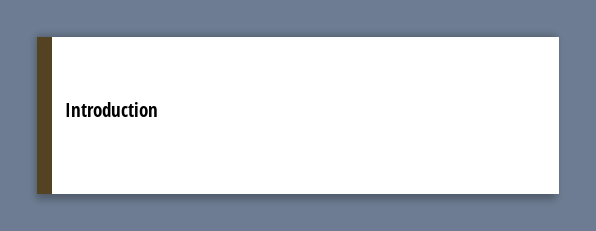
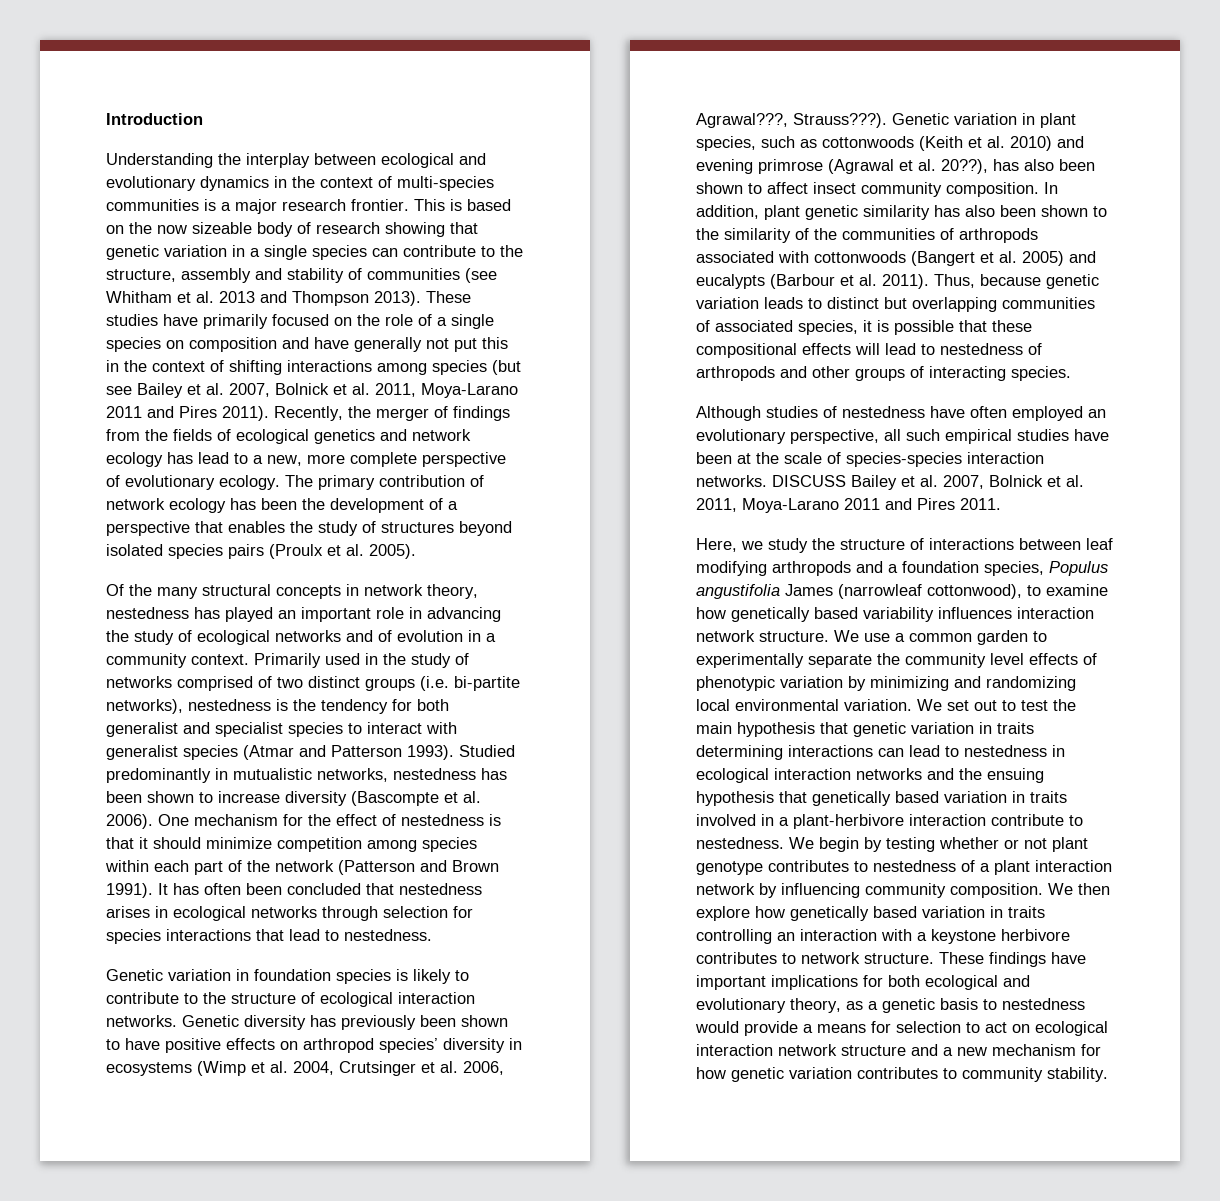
+ Understanding the interplay between ecological and evolutionary dynamics in the context of multi-species communities is a major research frontier. This is based on the now sizeable body of research showing that genetic variation in a single species can contribute to the structure, assembly and stability of communities (see Whitham et al. 2013 and Thompson 2013). These studies have primarily focused on the role of a single species on composition and have generally not put this in the context of shifting interactions among species (but see Bailey et al. 2007, Bolnick et al. 2011, Moya-Larano 2011 and Pires 2011). Recently, the merger of findings from the fields of ecological genetics and network ecology has lead to a new, more complete perspective of evolutionary ecology. The primary contribution of network ecology has been the development of a perspective that enables the study of structures beyond isolated species pairs (Proulx et al. 2005).
+ Of the many structural concepts in network theory, nestedness has played an important role in advancing the study of ecological networks and of evolution in a community context. Primarily used in the study of networks comprised of two distinct groups (i.e. bi-partite networks), nestedness is the tendency for both generalist and specialist species to interact with generalist species (Atmar and Patterson 1993). Studied predominantly in mutualistic networks, nestedness has been shown to increase diversity (Bascompte et al. 2006). One mechanism for the effect of nestedness is that it should minimize competition among species within each part of the network (Patterson and Brown 1991). It has often been concluded that nestedness arises in ecological networks through selection for species interactions that lead to nestedness.
+ Genetic variation in foundation species is likely to contribute to the structure of ecological interaction networks. Genetic diversity has previously been shown to have positive effects on arthropod species’ diversity in ecosystems (Wimp et al. 2004, Crutsinger et al. 2006, Agrawal???, Strauss???). Genetic variation in plant species, such as cottonwoods (Keith et al. 2010) and evening primrose (Agrawal et al. 20??), has also been shown to affect insect community composition. In addition, plant genetic similarity has also been shown to the similarity of the communities of arthropods associated with cottonwoods (Bangert et al. 2005) and eucalypts (Barbour et al. 2011). Thus, because genetic variation leads to distinct but overlapping communities of associated species, it is possible that these compositional effects will lead to nestedness of arthropods and other groups of interacting species.
+ Although studies of nestedness have often employed an evolutionary perspective, all such empirical studies have been at the scale of species-species interaction networks. DISCUSS Bailey et al. 2007, Bolnick et al. 2011, Moya-Larano 2011 and Pires 2011.
+ Here, we study the structure of interactions between leaf modifying arthropods and a foundation species, Populus angustifolia James (narrowleaf cottonwood), to examine how genetically based variability influences interaction network structure. We use a common garden to experimentally separate the community level effects of phenotypic variation by minimizing and randomizing local environmental variation. We set out to test the main hypothesis that genetic variation in traits determining interactions can lead to nestedness in ecological interaction networks and the ensuing hypothesis that genetically based variation in traits involved in a plant-herbivore interaction contribute to nestedness. We begin by testing whether or not plant genotype contributes to nestedness of a plant interaction network by influencing community composition. We then explore how genetically based variation in traits controlling an interaction with a keystone herbivore contributes to network structure. These findings have important implications for both ecological and evolutionary theory, as a genetic basis to nestedness would provide a means for selection to act on ecological interaction network structure and a new mechanism for how genetic variation contributes to community stability.

